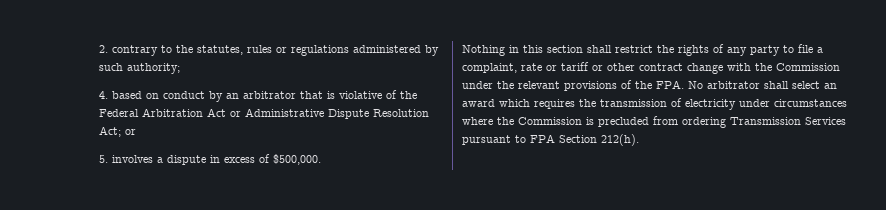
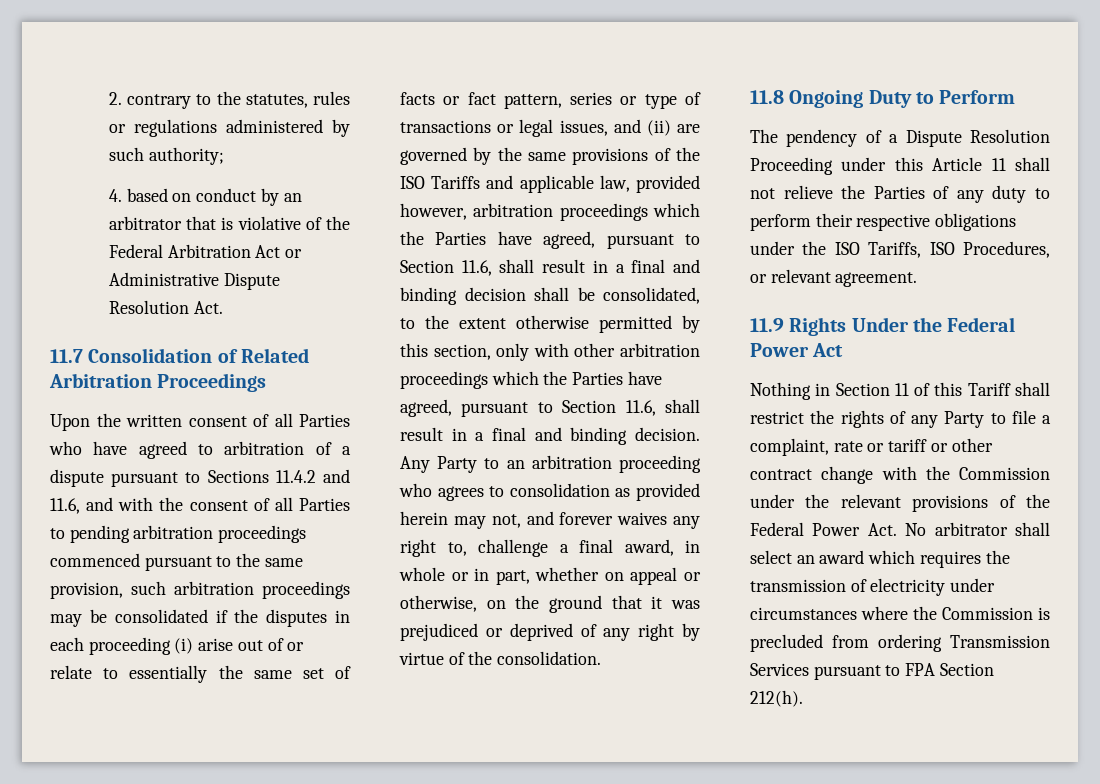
- 4. based on conduct by an arbitrator that is violative of the Federal Arbitration Act or Administrative Dispute Resolution Act; or
- 5. involves a dispute in excess of $500,000.
- Nothing in this section shall restrict the rights of any party to file a complaint, rate or tariff or other contract change with the Commission under the relevant provisions of the FPA. No arbitrator shall select an award which requires the transmission of electricity under circumstances where the Commission is precluded from ordering Transmission Services pursuant to FPA Section 212(h).
+ 4. based on conduct by an arbitrator that is violative of the Federal Arbitration Act or Administrative Dispute Resolution Act.
+ 11.7 Consolidation of Related Arbitration Proceedings
+ Upon the written consent of all Parties who have agreed to arbitration of a dispute pursuant to Sections 11.4.2 and 11.6, and with the consent of all Parties to pending arbitration proceedings commenced pursuant to the same provision, such arbitration proceedings may be consolidated if the disputes in each proceeding (i) arise out of or relate to essentially the same set of facts or fact pattern, series or type of transactions or legal issues, and (ii) are governed by the same provisions of the ISO Tariffs and applicable law, provided however, arbitration proceedings which the Parties have agreed, pursuant to Section 11.6, shall result in a final and binding decision shall be consolidated, to the extent otherwise permitted by this section, only with other arbitration proceedings which the Parties have agreed, pursuant to Section 11.6, shall result in a final and binding decision. Any Party to an arbitration proceeding who agrees to consolidation as provided herein may not, and forever waives any right to, challenge a final award, in whole or in part, whether on appeal or otherwise, on the ground that it was prejudiced or deprived of any right by virtue of the consolidation.
+ 11.8 Ongoing Duty to Perform
+ The pendency of a Dispute Resolution Proceeding under this Article 11 shall not relieve the Parties of any duty to perform their respective obligations under the ISO Tariffs, ISO Procedures, or relevant agreement.
+ 11.9 Rights Under the Federal Power Act
+ Nothing in Section 11 of this Tariff shall restrict the rights of any Party to file a complaint, rate or tariff or other contract change with the Commission under the relevant provisions of the Federal Power Act. No arbitrator shall select an award which requires the transmission of electricity under circumstances where the Commission is precluded from ordering Transmission Services pursuant to FPA Section 212(h).

